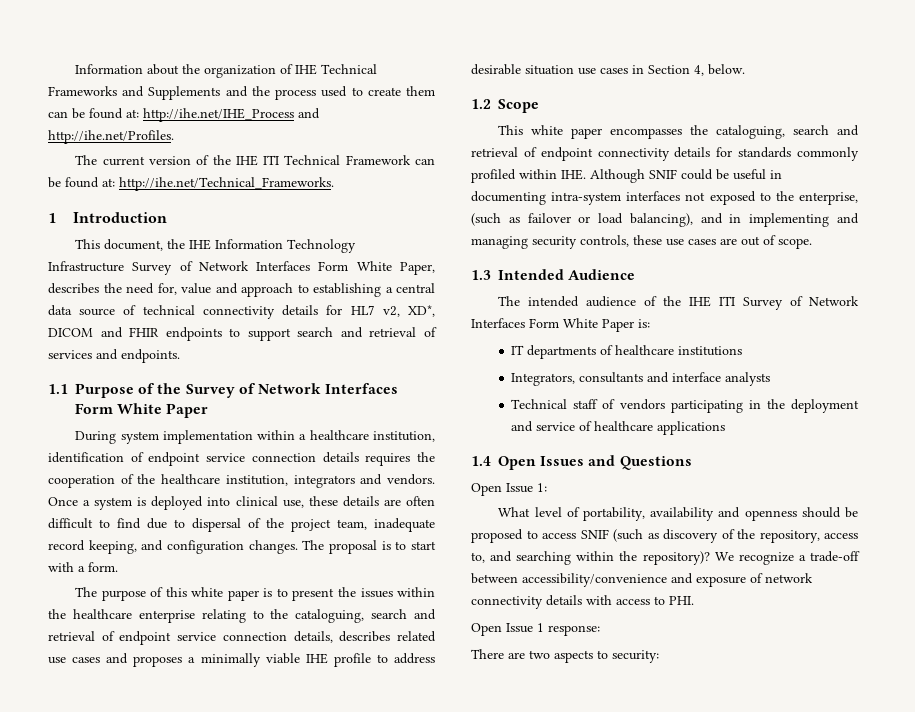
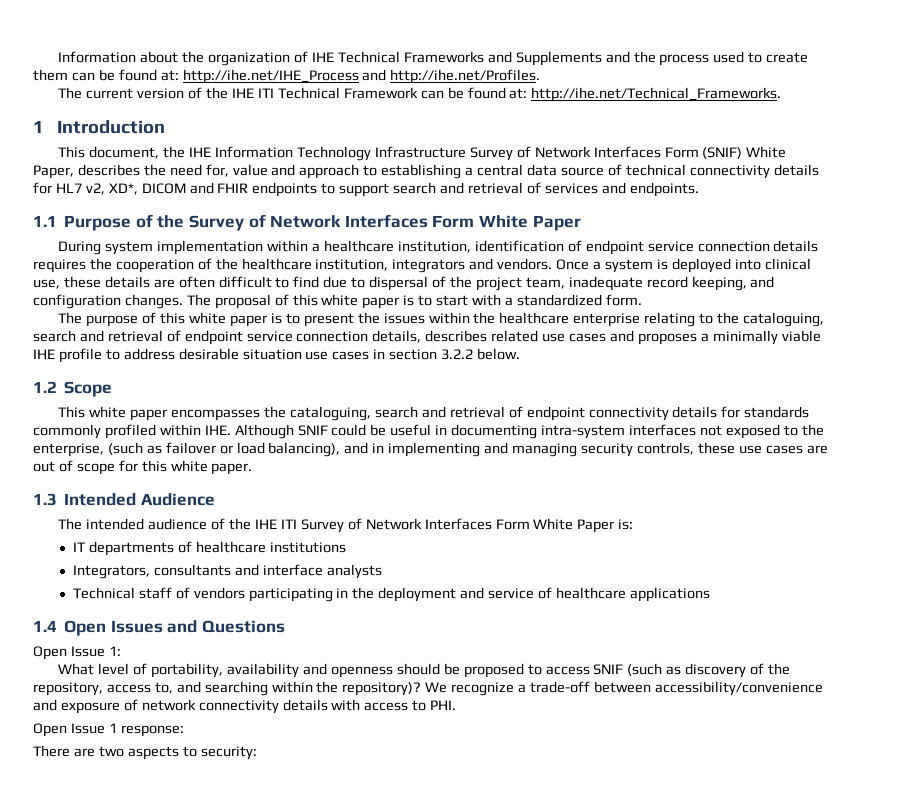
- This document, the IHE Information Technology Infrastructure Survey of Network Interfaces Form White Paper, describes the need for, value and approach to establishing a central data source of technical connectivity details for HL7 v2, XD*, DICOM and FHIR endpoints to support search and retrieval of services and endpoints.
+ This document, the IHE Information Technology Infrastructure Survey of Network Interfaces Form (SNIF) White Paper, describes the need for, value and approach to establishing a central data source of technical connectivity details for HL7 v2, XD*, DICOM and FHIR endpoints to support search and retrieval of services and endpoints.
- The proposal is to start with a form.
+ The proposal of this white paper is to start with a standardized form.
- The purpose of this white paper is to present the issues within the healthcare enterprise relating to the cataloguing, search and retrieval of endpoint service connection details, describes related use cases and proposes a minimally viable IHE profile to address desirable situation use cases in Section 4, below.
+ The purpose of this white paper is to present the issues within the healthcare enterprise relating to the cataloguing, search and retrieval of endpoint service connection details, describes related use cases and proposes a minimally viable IHE profile to address desirable situation use cases in section 3.2.2 below.
- This white paper encompasses the cataloguing, search and retrieval of endpoint connectivity details for standards commonly profiled within IHE. Although SNIF could be useful in documenting intra-system interfaces not exposed to the enterprise, (such as failover or load balancing), and in implementing and managing security controls, these use cases are out of scope.
+ This white paper encompasses the cataloguing, search and retrieval of endpoint connectivity details for standards commonly profiled within IHE. Although SNIF could be useful in documenting intra-system interfaces not exposed to the enterprise, (such as failover or load balancing), and in implementing and managing security controls, these use cases are out of scope for this white paper.

